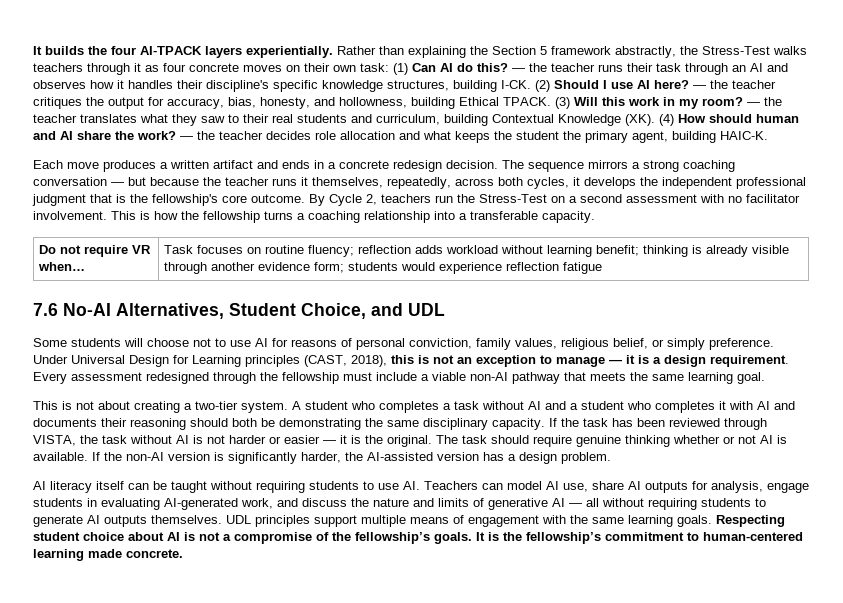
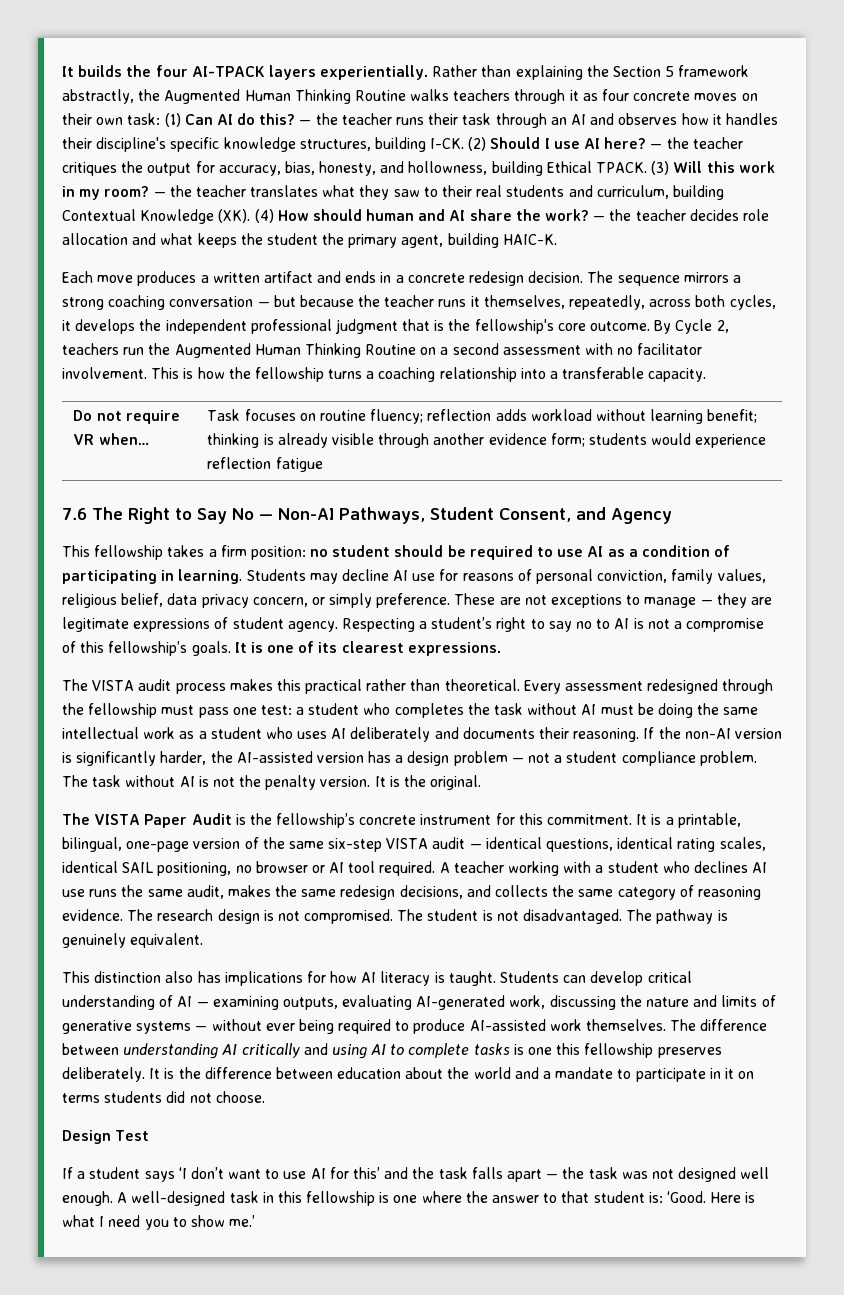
- Rather than explaining the Section 5 framework abstractly, the Stress-Test walks teachers through it as four concrete moves on their own task: (1) Can AI do this?
+ Rather than explaining the Section 5 framework abstractly, the Augmented Human Thinking Routine walks teachers through it as four concrete moves on their own task: (1) Can AI do this?
- By Cycle 2, teachers run the Stress-Test on a second assessment with no facilitator involvement.
+ By Cycle 2, teachers run the Augmented Human Thinking Routine on a second assessment with no facilitator involvement.
- 7.6 No-AI Alternatives, Student Choice, and UDL
- Some students will choose not to use AI for reasons of personal conviction, family values, religious belief, or simply preference. Under Universal Design for Learning principles (CAST, 2018), this is not an exception to manage — it is a design requirement.
+ 7.6 The Right to Say No — Non-AI Pathways, Student Consent, and Agency
+ This fellowship takes a firm position: no student should be required to use AI as a condition of participating in learning. Students may decline AI use for reasons of personal conviction, family values, religious belief, data privacy concern, or simply preference. These are not exceptions to manage — they are legitimate expressions of student agency. Respecting a student’s right to say no to AI is not a compromise of this fellowship’s goals. It is one of its clearest expressions.
+ The VISTA audit process makes this practical rather than theoretical.
- Every assessment redesigned through the fellowship must include a viable non-AI pathway that meets the same learning goal.
- This is not about creating a two-tier system. A student who completes a task without AI and a student who completes it with AI and documents their reasoning should both be demonstrating the same disciplinary capacity. If the task has been reviewed through VISTA, the task without AI is not harder or easier — it is the original. The task should require genuine thinking whether or not AI is available.
+ Every assessment redesigned through the fellowship must pass one test: a student who completes the task without AI must be doing the same intellectual work as a student who uses AI deliberately and documents their reasoning.
- If the non-AI version is significantly harder, the AI-assisted version has a design problem.
- AI literacy itself can be taught without requiring students to use AI. Teachers can model AI use, share AI outputs for analysis, engage students in evaluating AI-generated work, and discuss the nature and limits of generative AI — all without requiring students to generate AI outputs themselves. UDL principles support multiple means of engagement with the same learning goals. Respecting student choice about AI is not a compromise of the fellowship’s goals. It is the fellowship’s commitment to human-centered learning made concrete.
+ If the non-AI version is significantly harder, the AI-assisted version has a design problem — not a student compliance problem. The task without AI is not the penalty version. It is the original.
+ The VISTA Paper Audit is the fellowship’s concrete instrument for this commitment. It is a printable, bilingual, one-page version of the same six-step VISTA audit — identical questions, identical rating scales, identical SAIL positioning, no browser or AI tool required. A teacher working with a student who declines AI use runs the same audit, makes the same redesign decisions, and collects the same category of reasoning evidence. The research design is not compromised. The student is not disadvantaged. The pathway is genuinely equivalent.
+ This distinction also has implications for how AI literacy is taught. Students can develop critical understanding of AI — examining outputs, evaluating AI-generated work, discussing the nature and limits of generative systems — without ever being required to produce AI-assisted work themselves. The difference between understanding AI critically and using AI to complete tasks is one this fellowship preserves deliberately. It is the difference between education about the world and a mandate to participate in it on terms students did not choose.
+ Design Test
+ If a student says ‘I don’t want to use AI for this’ and the task falls apart — the task was not designed well enough. A well-designed task in this fellowship is one where the answer to that student is: ‘Good. Here is what I need you to show me.’

